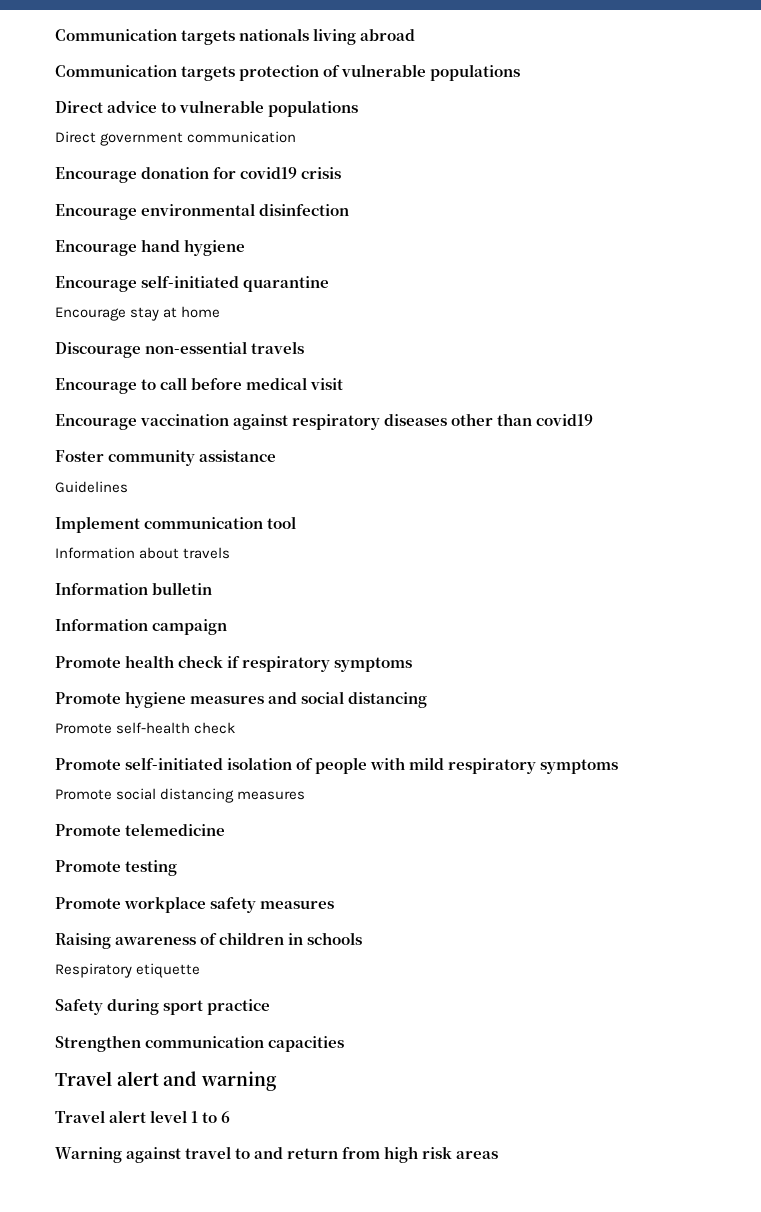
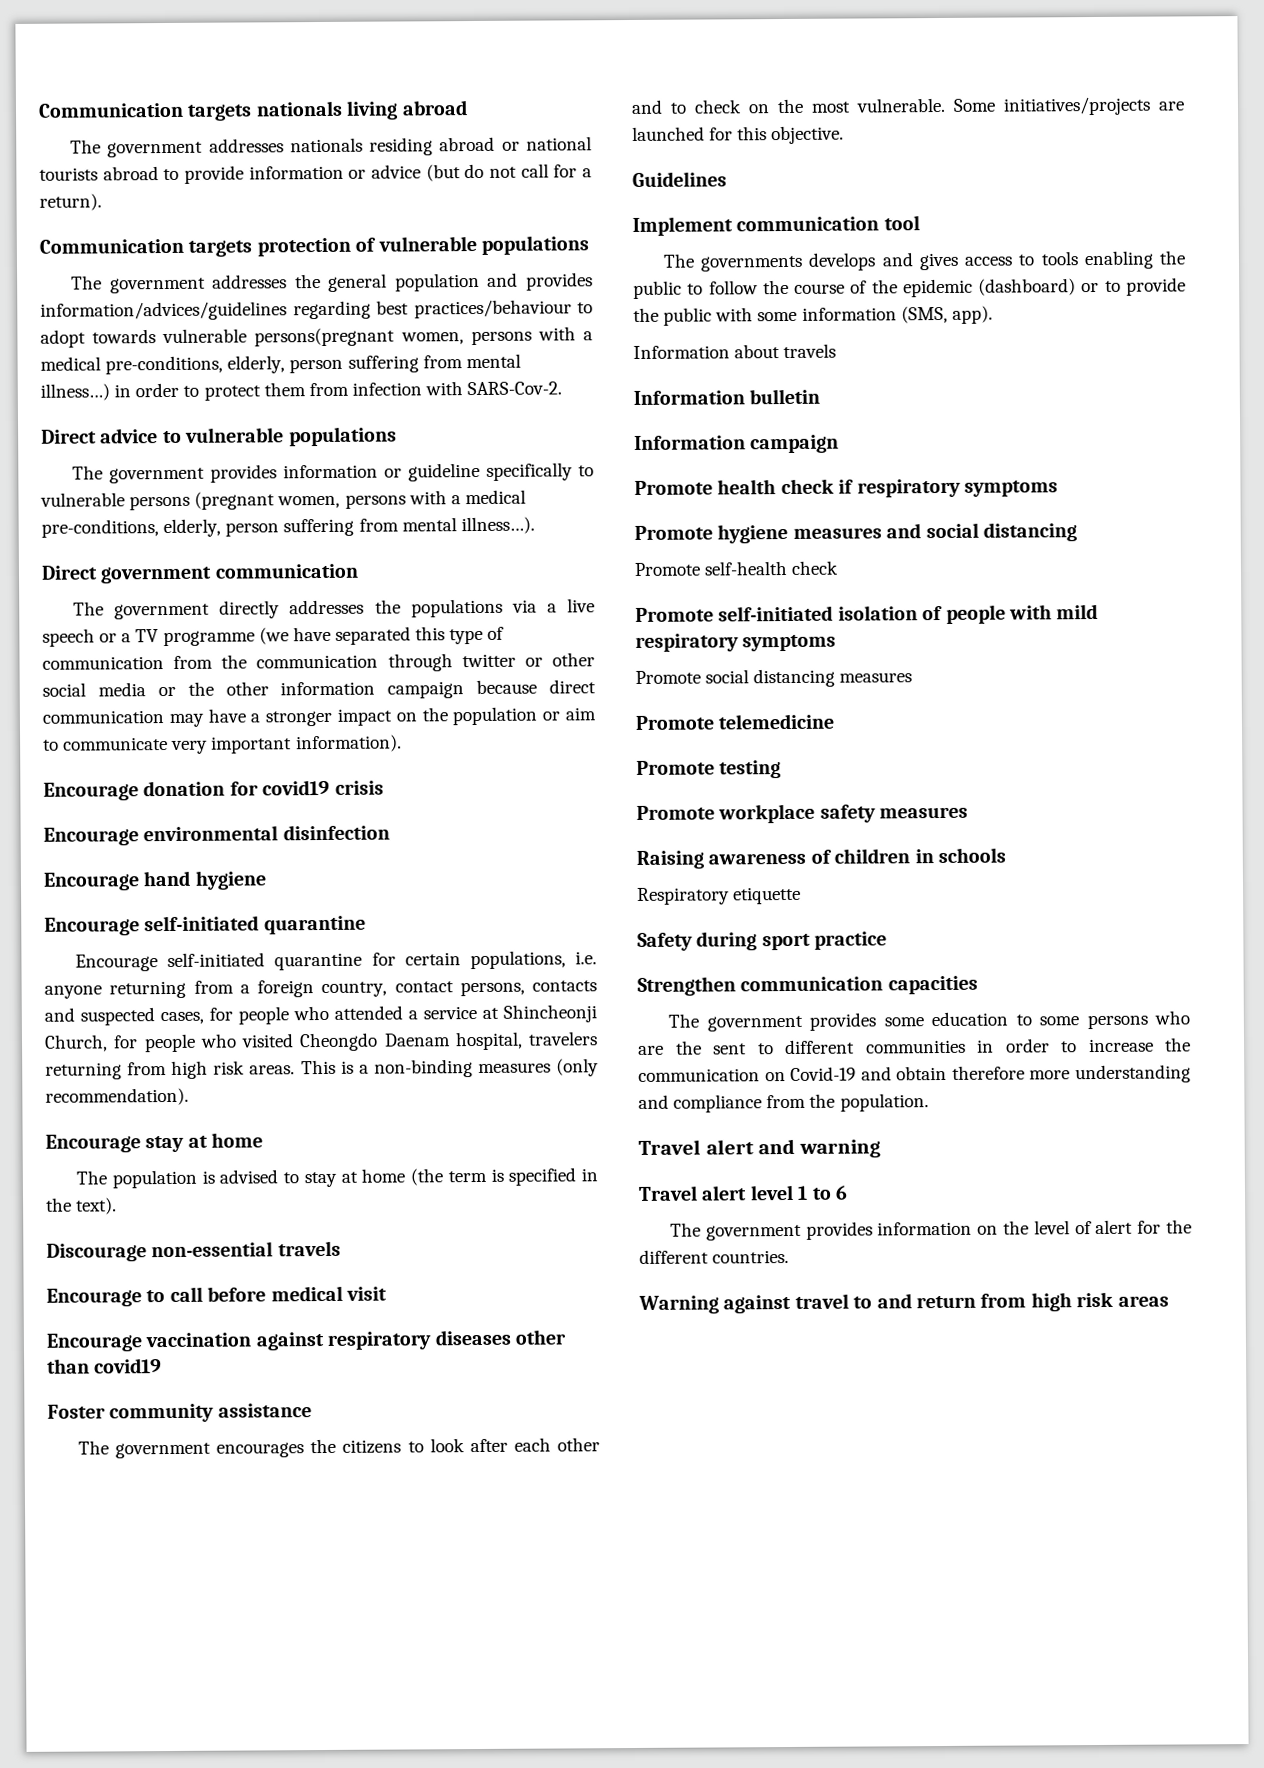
+ The government addresses nationals residing abroad or national tourists abroad to provide information or advice (but do not call for a return).
+ The government addresses the general population and provides information/advices/guidelines regarding best practices/behaviour to adopt towards vulnerable persons(pregnant women, persons with a medical pre-conditions, elderly, person suffering from mental illness…) in order to protect them from infection with SARS-Cov-2.
+ The government provides information or guideline specifically to vulnerable persons (pregnant women, persons with a medical pre-conditions, elderly, person suffering from mental illness…).
  Direct government communication
+ The government directly addresses the populations via a live speech or a TV programme (we have separated this type of communication from the communication through twitter or other social media or the other information campaign because direct communication may have a stronger impact on the population or aim to communicate very important information).
+ Encourage self-initiated quarantine for certain populations, i.e. anyone returning from a foreign country, contact persons, contacts and suspected cases, for people who attended a service at Shincheonji Church, for people who visited Cheongdo Daenam hospital, travelers returning from high risk areas. This is a non-binding measures (only recommendation).
  Encourage stay at home
+ The population is advised to stay at home (the term is specified in the text).
+ The government encourages the citizens to look after each other and to check on the most vulnerable. Some initiatives/projects are launched for this objective.
  Guidelines
  Implement communication tool
+ The governments develops and gives access to tools enabling the public to follow the course of the epidemic (dashboard) or to provide the public with some information (SMS, app).
+ The government provides some education to some persons who are the sent to different communities in order to increase the communication on Covid-19 and obtain therefore more understanding and compliance from the population.
+ The government provides information on the level of alert for the different countries.

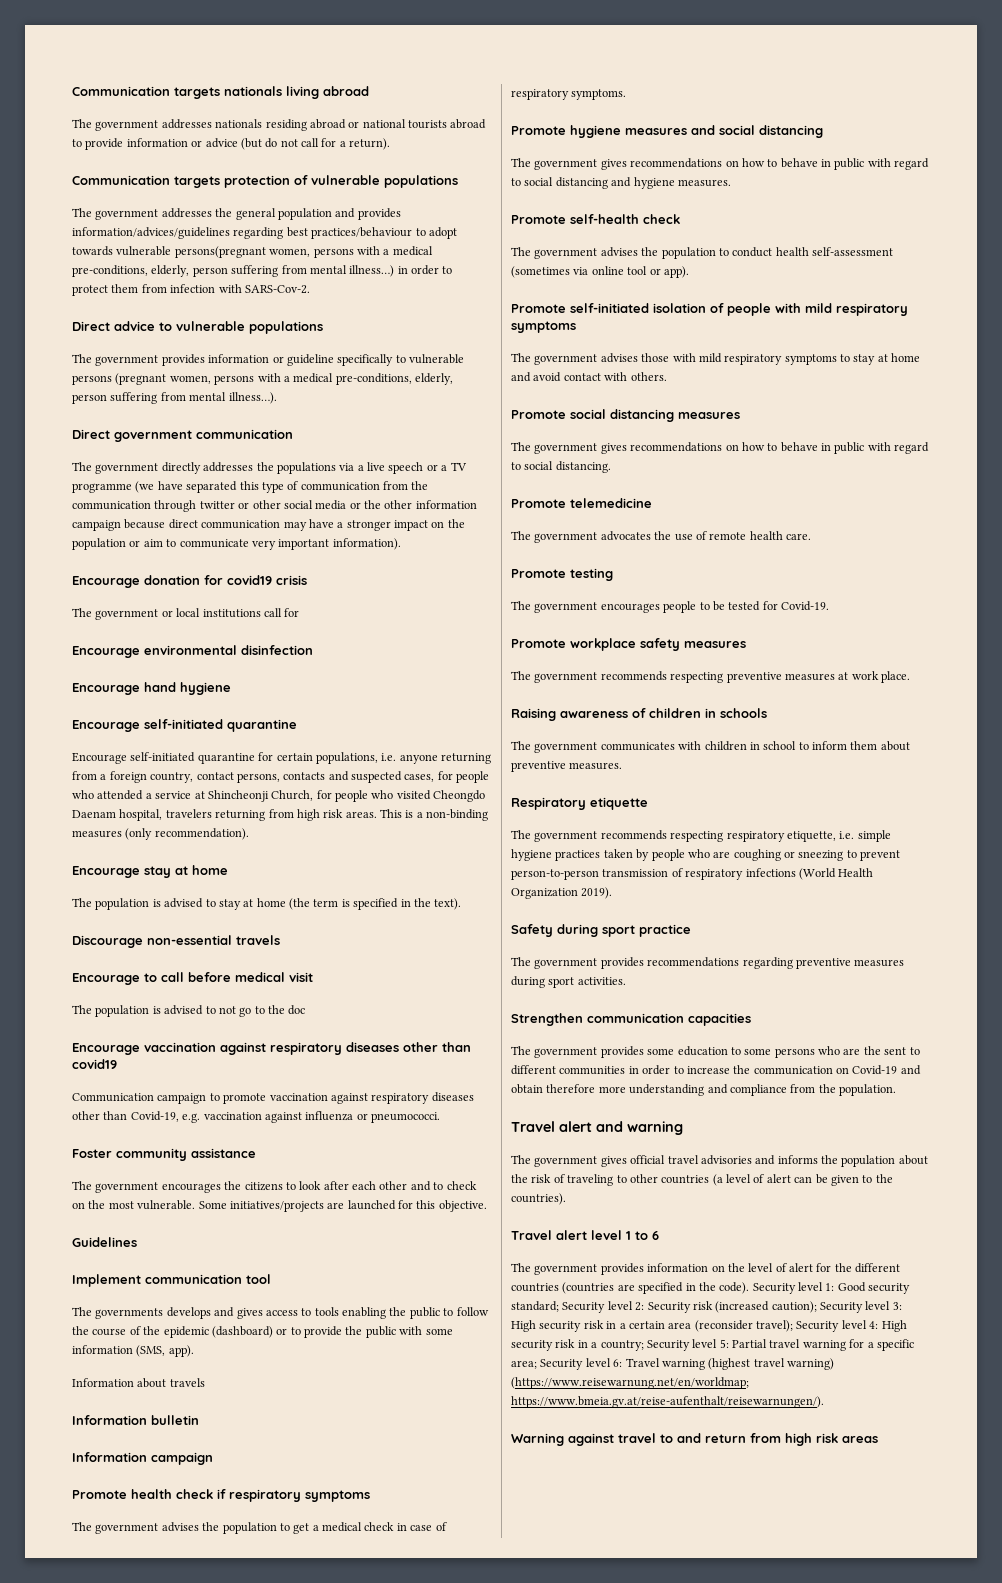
+ The government or local institutions call for
+ The population is advised to not go to the doc
+ Communication campaign to promote vaccination against respiratory diseases other than Covid-19, e.g. vaccination against influenza or pneumococci.
+ The government advises the population to get a medical check in case of respiratory symptoms.
+ The government gives recommendations on how to behave in public with regard to social distancing and hygiene measures.
  Promote self-health check
+ The government advises the population to conduct health self-assessment (sometimes via online tool or app).
+ The government advises those with mild respiratory symptoms to stay at home and avoid contact with others.
  Promote social distancing measures
+ The government gives recommendations on how to behave in public with regard to social distancing.
  Promote telemedicine
+ The government advocates the use of remote health care.
  Promote testing
+ The government encourages people to be tested for Covid-19.
  Promote workplace safety measures
+ The government recommends respecting preventive measures at work place.
+ The government communicates with children in school to inform them about preventive measures.
  Respiratory etiquette
+ The government recommends respecting respiratory etiquette, i.e. simple hygiene practices taken by people who are coughing or sneezing to prevent person-to-person transmission of respiratory infections (World Health Organization 2019).
  Safety during sport practice
+ The government provides recommendations regarding preventive measures during sport activities.
+ The government gives official travel advisories and informs the population about the risk of traveling to other countries (a level of alert can be given to the countries).
- The government provides information on the level of alert for the different countries.
+ The government provides information on the level of alert for the different countries (countries are specified in the code). Security level 1: Good security standard; Security level 2: Security risk (increased caution); Security level 3: High security risk in a certain area (reconsider travel); Security level 4: High security risk in a country; Security level 5: Partial travel warning for a specific area; Security level 6: Travel warning (highest travel warning) (https://www.reisewarnung.net/en/worldmap; https://www.bmeia.gv.at/reise-aufenthalt/reisewarnungen/).

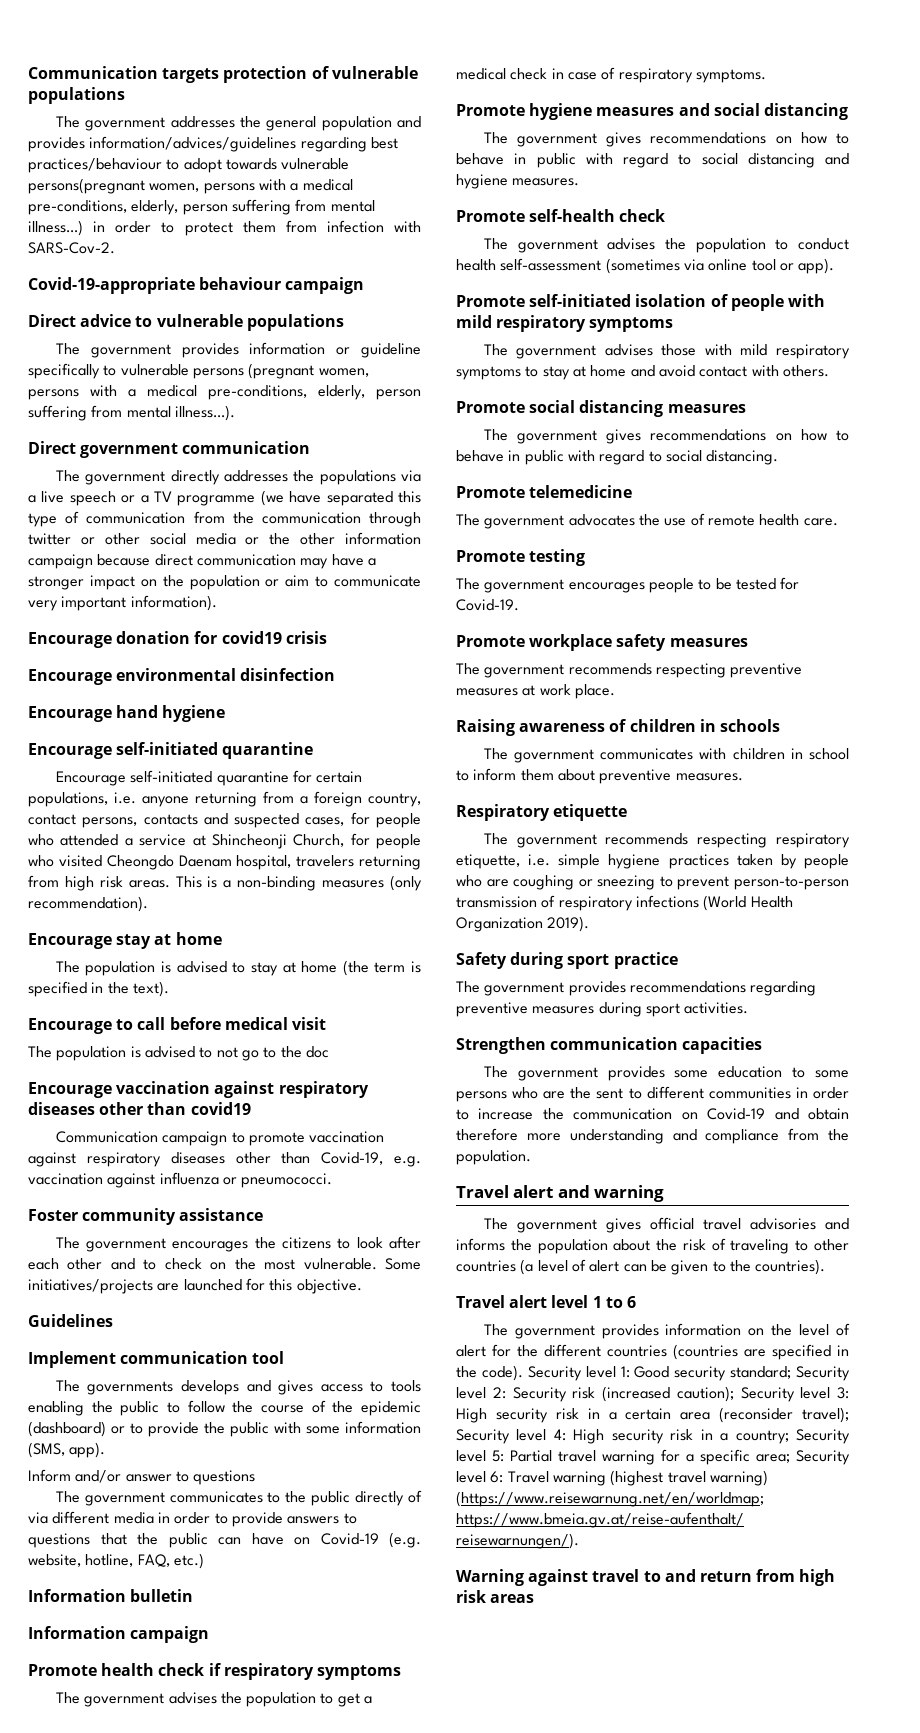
- Communication targets nationals living abroad
- The government addresses nationals residing abroad or national tourists abroad to provide information or advice (but do not call for a return).
+ Covid-19-appropriate behaviour campaign
- The government or local institutions call for
- Discourage non-essential travels
- Information about travels
+ Inform and/or answer to questions
+ The government communicates to the public directly of via different media in order to provide answers to questions that the public can have on Covid-19 (e.g. website, hotline, FAQ, etc.)

